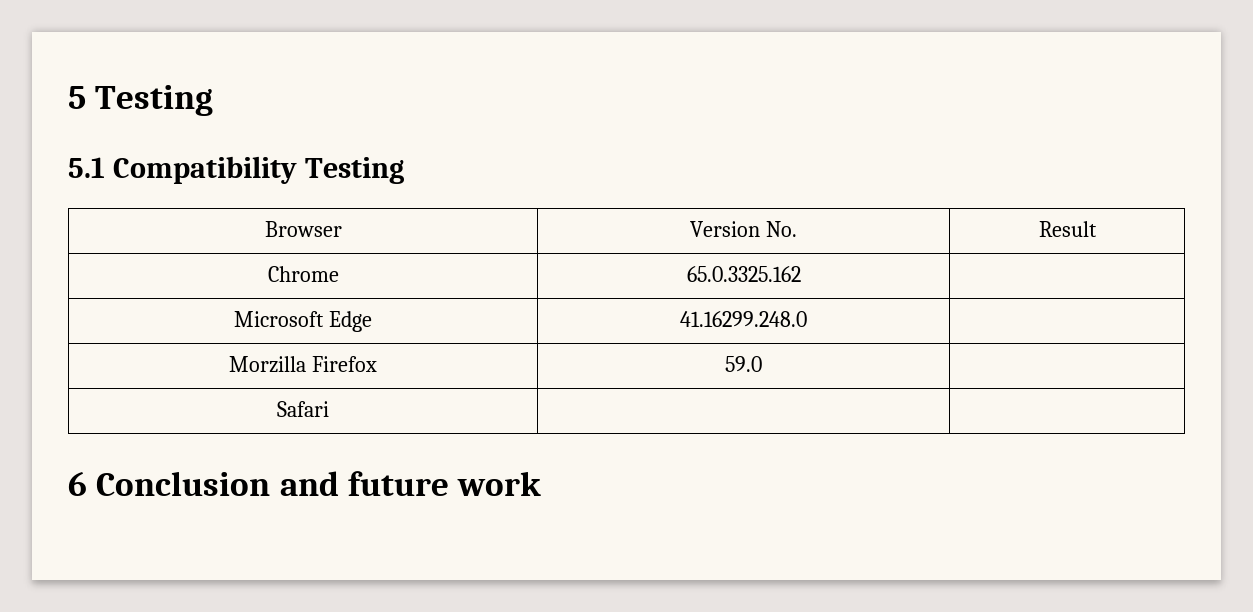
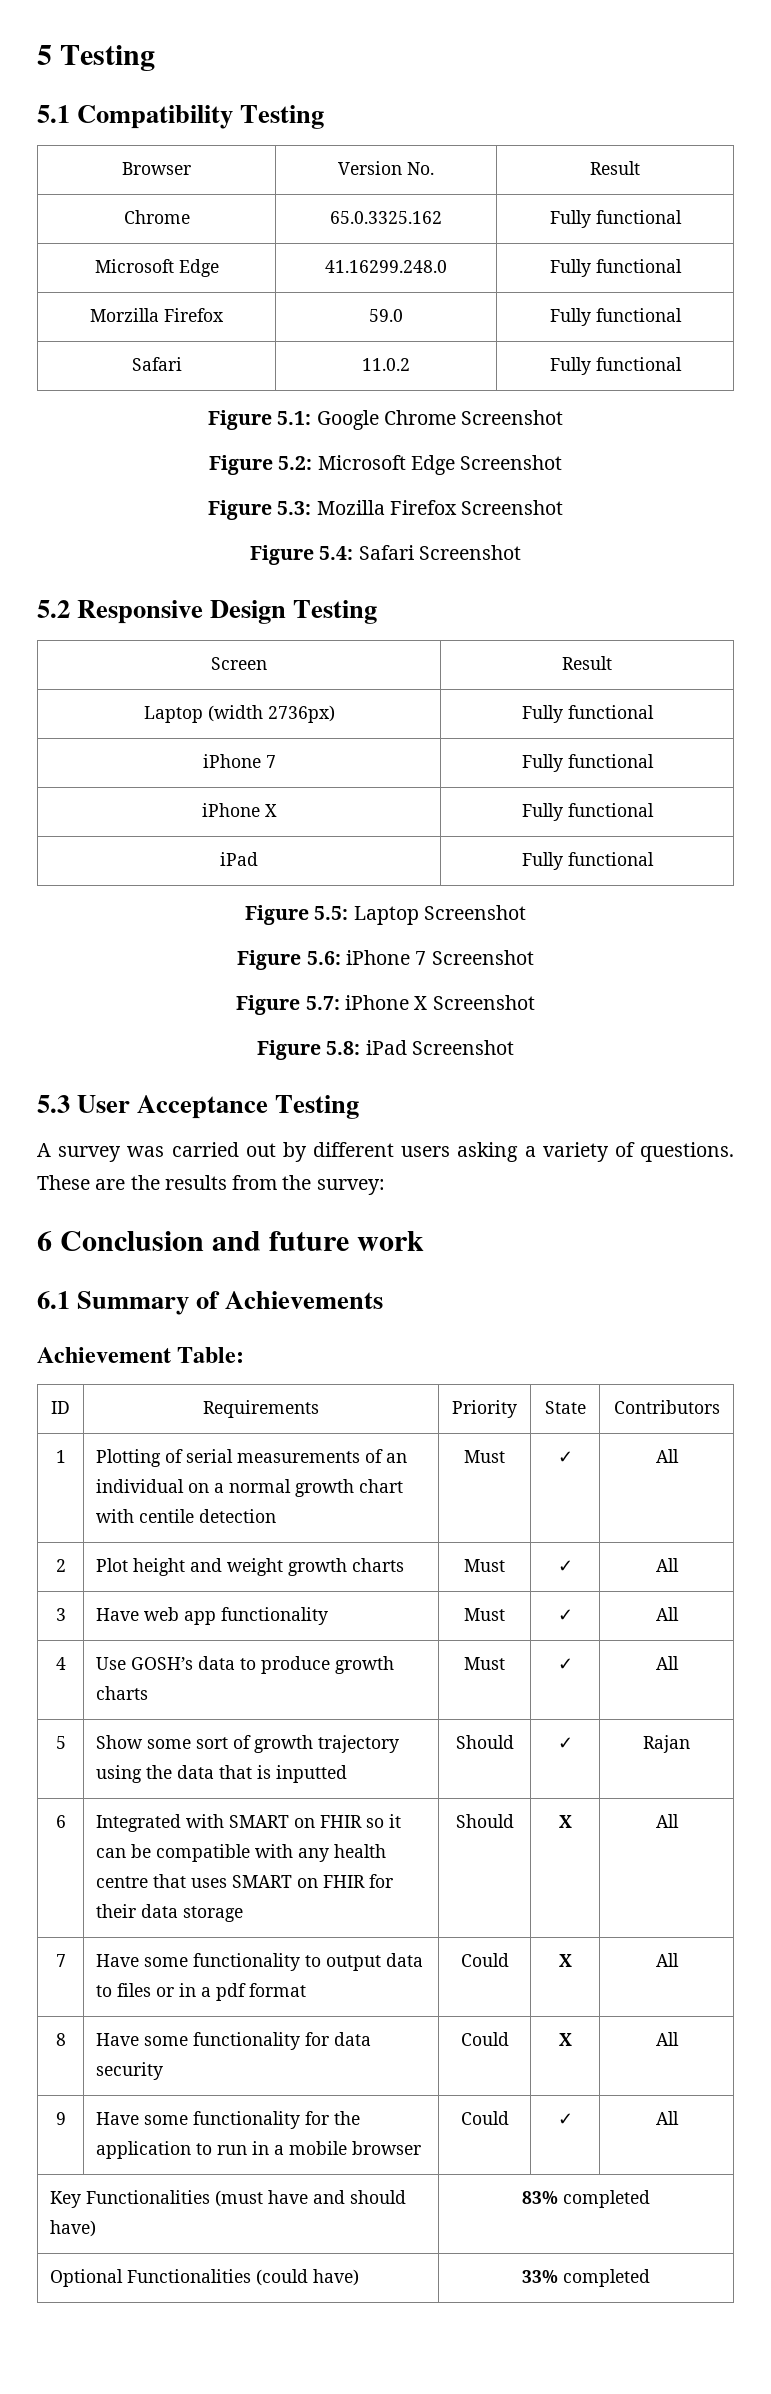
- Chrome | 65.0.3325.162 |
+ Chrome | 65.0.3325.162 | Fully functional
- Microsoft Edge | 41.16299.248.0 |
+ Microsoft Edge | 41.16299.248.0 | Fully functional
- Morzilla Firefox | 59.0 |
+ Morzilla Firefox | 59.0 | Fully functional
- Safari | |
+ Safari | 11.0.2 | Fully functional
+ Figure 5.1: Google Chrome Screenshot
+ Figure 5.2: Microsoft Edge Screenshot
+ Figure 5.3: Mozilla Firefox Screenshot
+ Figure 5.4: Safari Screenshot
+ 5.2 Responsive Design Testing
+ Screen | Result
+ Laptop (width 2736px) | Fully functional
+ iPhone 7 | Fully functional
+ iPhone X | Fully functional
+ iPad | Fully functional
+ Figure 5.5: Laptop Screenshot
+ Figure 5.6: iPhone 7 Screenshot
+ Figure 5.7: iPhone X Screenshot
+ Figure 5.8: iPad Screenshot
+ 5.3 User Acceptance Testing
+ A survey was carried out by different users asking a variety of questions. These are the results from the survey:
+ 6.1 Summary of Achievements
+ Achievement Table:
+ ID | Requirements | Priority | State | Contributors
+ 1 | Plotting of serial measurements of an individual on a normal growth chart with centile detection | Must | ✓ | All
+ 2 | Plot height and weight growth charts | Must | ✓ | All
+ 3 | Have web app functionality | Must | ✓ | All
+ 4 | Use GOSH’s data to produce growth charts | Must | ✓ | All
+ 5 | Show some sort of growth trajectory using the data that is inputted | Should | ✓ | Rajan
+ 6 | Integrated with SMART on FHIR so it can be compatible with any health centre that uses SMART on FHIR for their data storage | Should | X | All
+ 7 | Have some functionality to output data to files or in a pdf format | Could | X | All
+ 8 | Have some functionality for data security | Could | X | All
+ 9 | Have some functionality for the application to run in a mobile browser | Could | ✓ | All
+ Key Functionalities (must have and should have) | 83% completed
+ Optional Functionalities (could have) | 33% completed

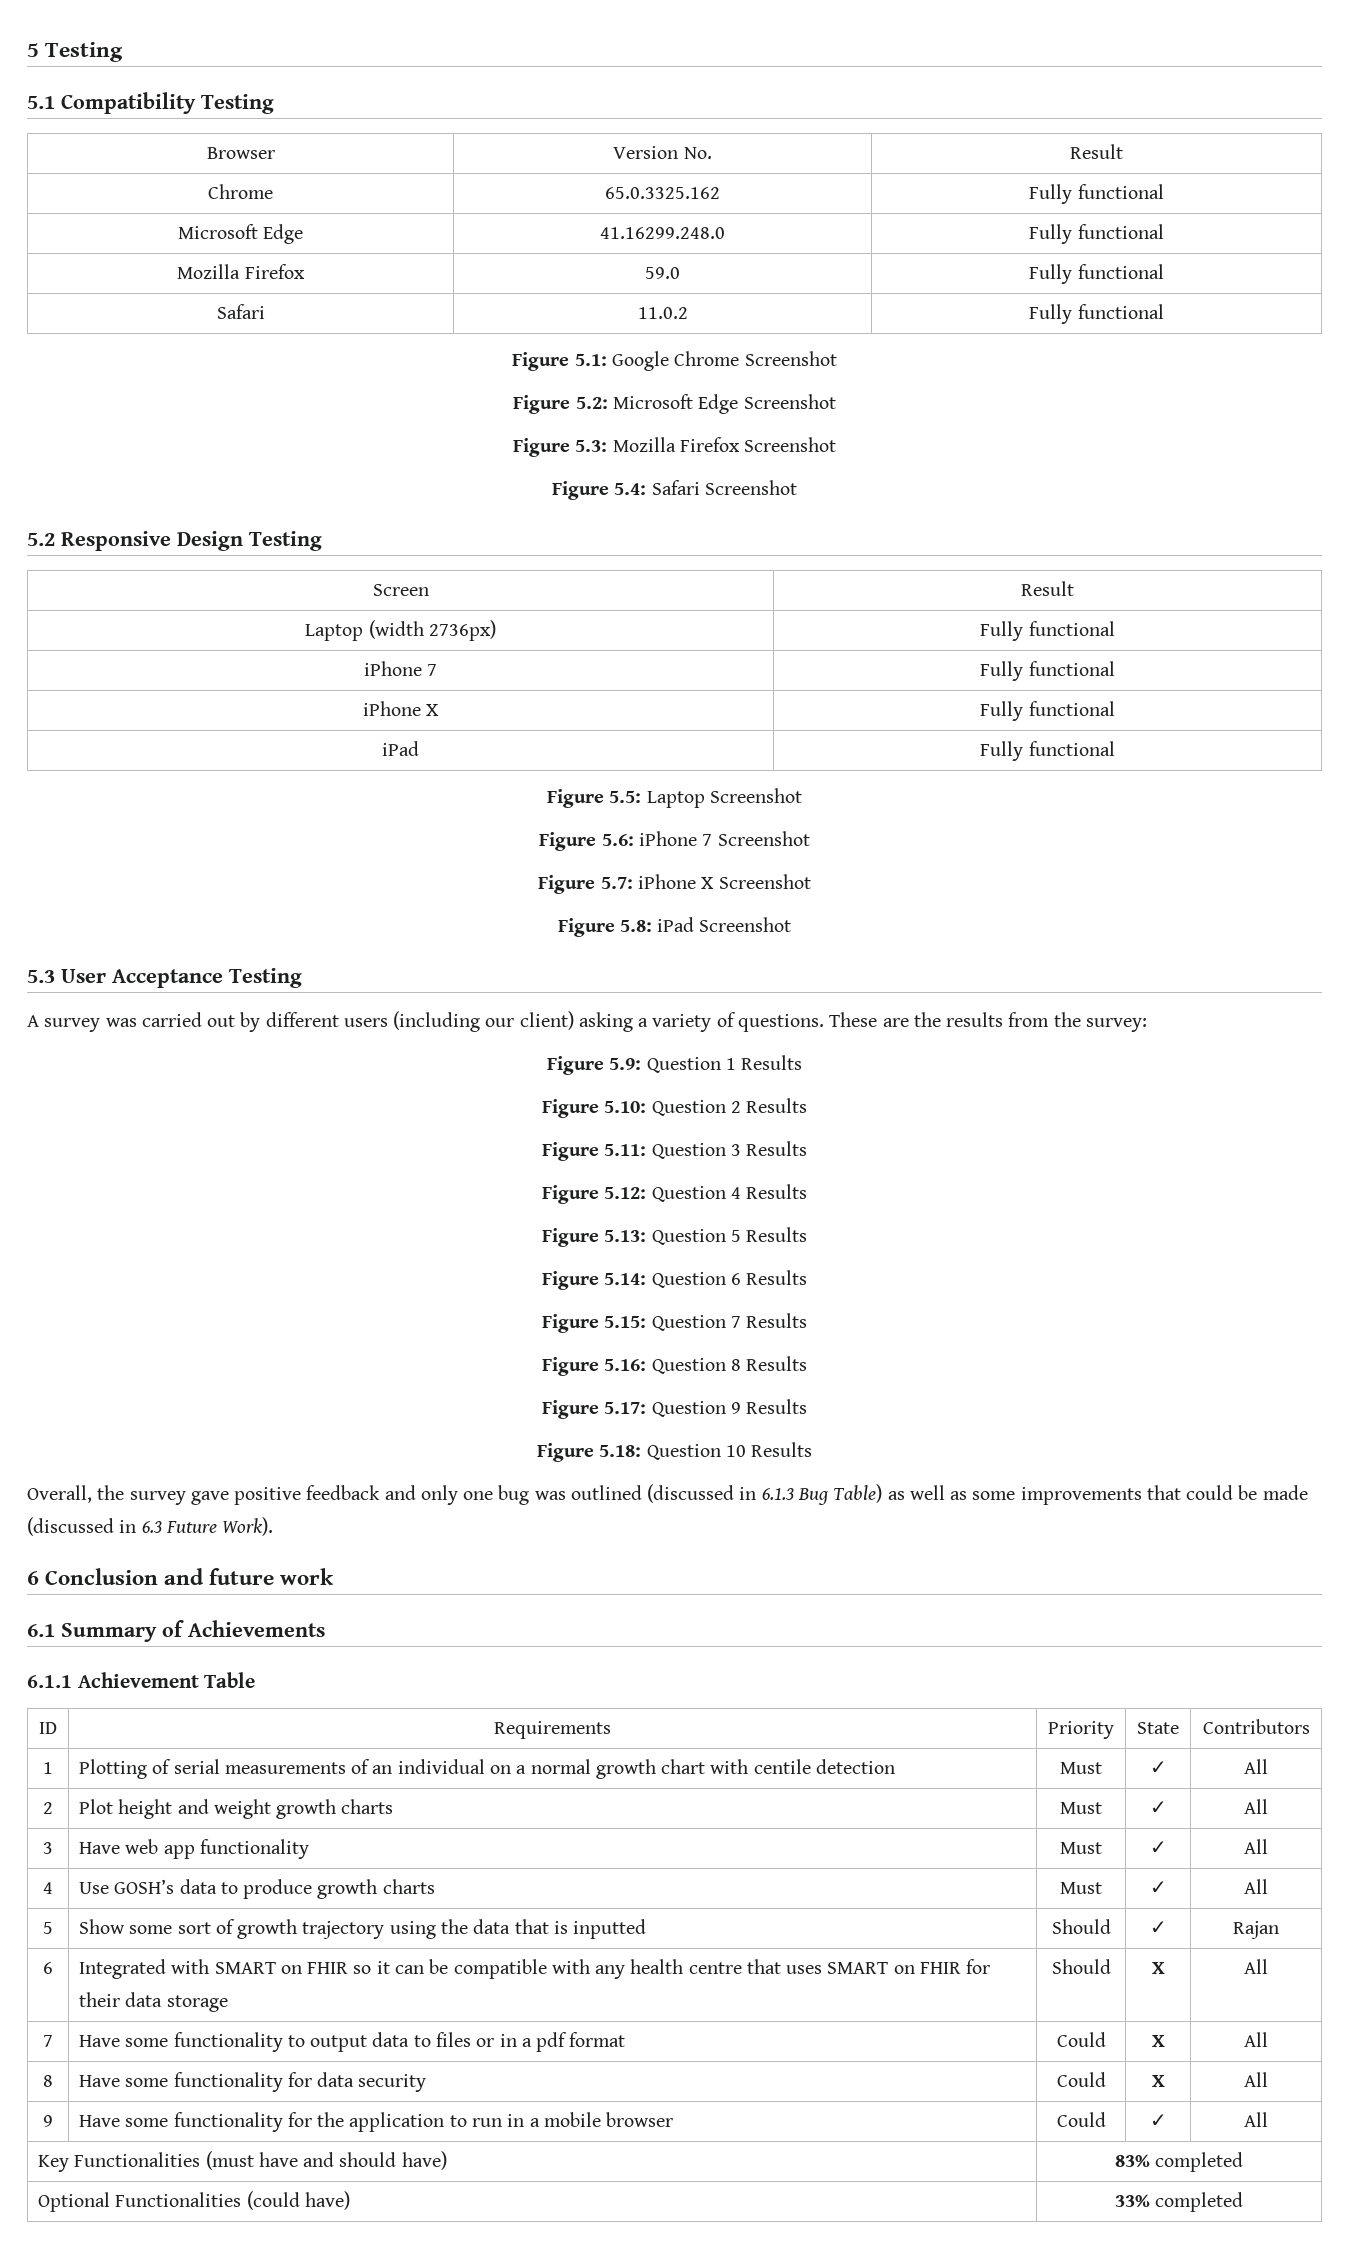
- Morzilla Firefox | 59.0 | Fully functional
+ Mozilla Firefox | 59.0 | Fully functional
- A survey was carried out by different users asking a variety of questions.
+ A survey was carried out by different users (including our client) asking a variety of questions.
+ Figure 5.9: Question 1 Results
+ Figure 5.10: Question 2 Results
+ Figure 5.11: Question 3 Results
+ Figure 5.12: Question 4 Results
+ Figure 5.13: Question 5 Results
+ Figure 5.14: Question 6 Results
+ Figure 5.15: Question 7 Results
+ Figure 5.16: Question 8 Results
+ Figure 5.17: Question 9 Results
+ Figure 5.18: Question 10 Results
+ Overall, the survey gave positive feedback and only one bug was outlined (discussed in 6.1.3 Bug Table) as well as some improvements that could be made (discussed in 6.3 Future Work).
- Achievement Table:
+ 6.1.1 Achievement Table

